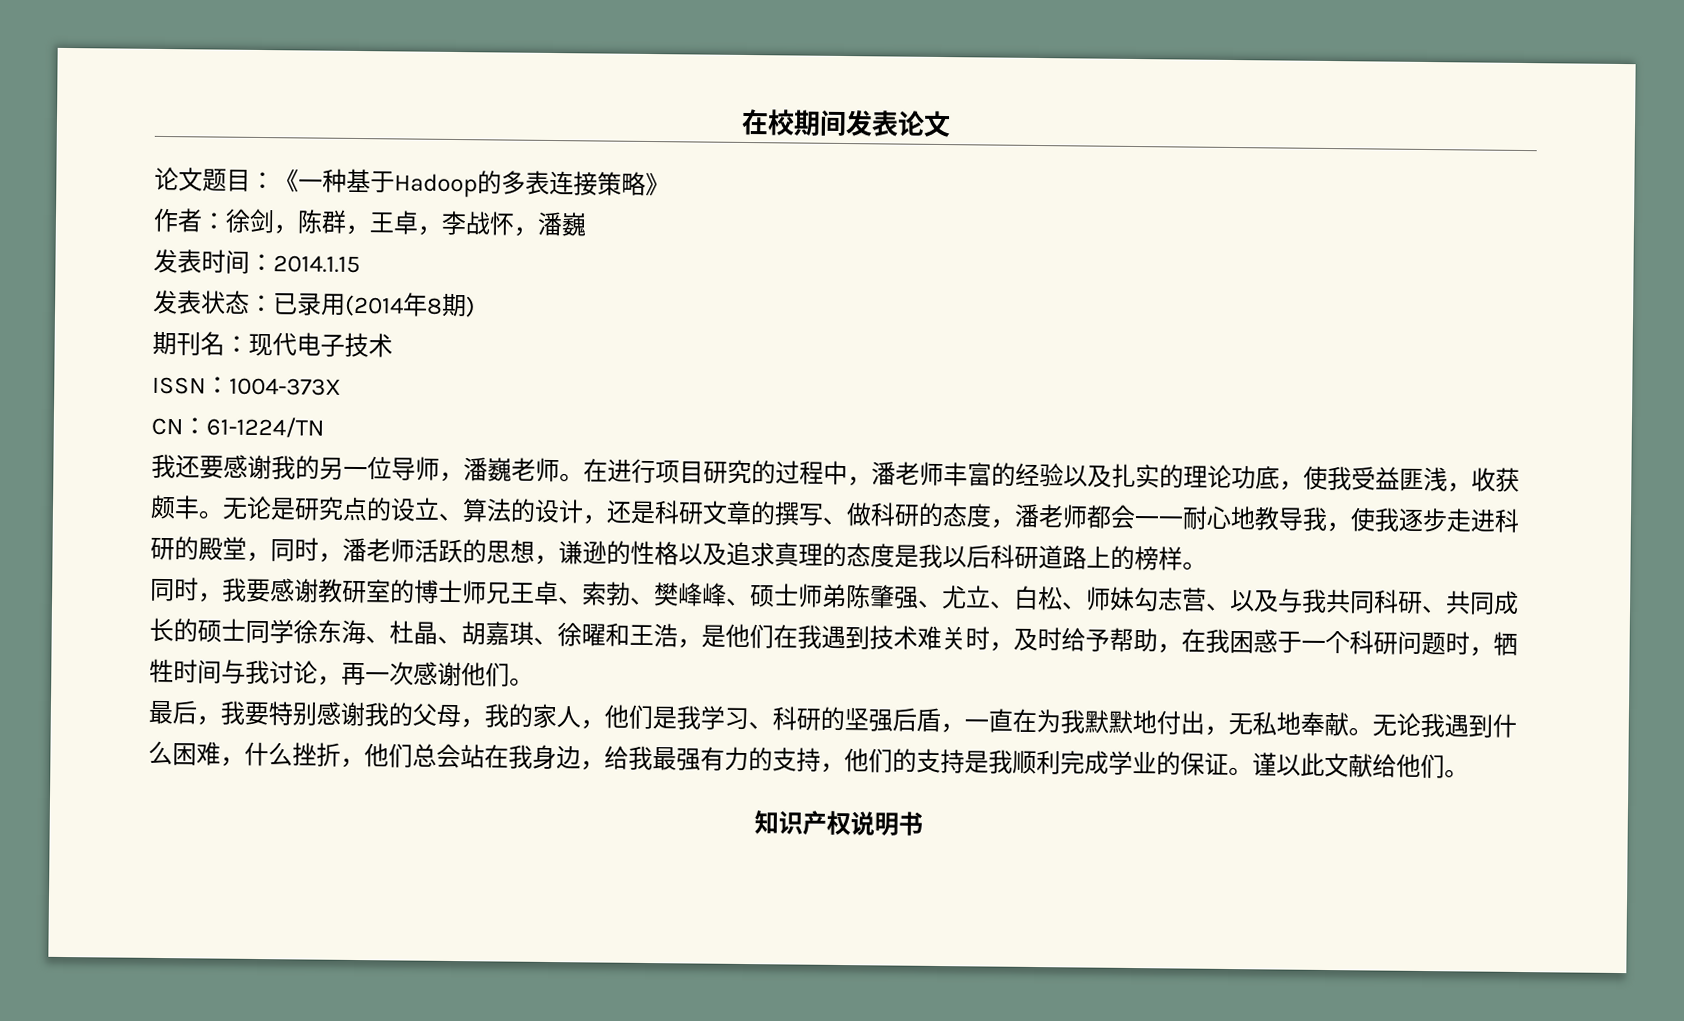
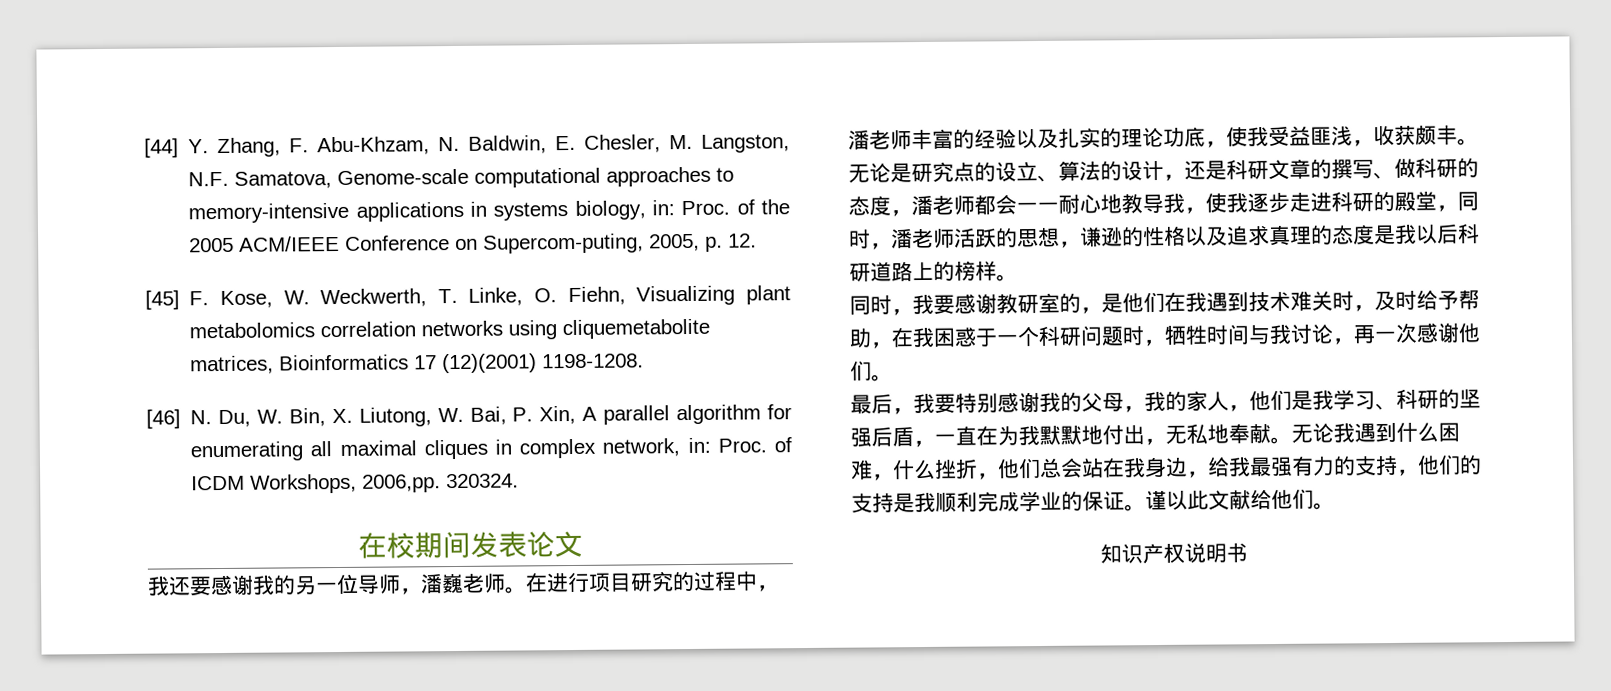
+ [44] Y. Zhang, F. Abu-Khzam, N. Baldwin, E. Chesler, M. Langston, N.F. Samatova, Genome-scale computational approaches to memory-intensive applications in systems biology, in: Proc. of the 2005 ACM/IEEE Conference on Supercom-puting, 2005, p. 12.
+ [45] F. Kose, W. Weckwerth, T. Linke, O. Fiehn, Visualizing plant metabolomics correlation networks using cliquemetabolite matrices, Bioinformatics 17 (12)(2001) 1198-1208.
+ [46] N. Du, W. Bin, X. Liutong, W. Bai, P. Xin, A parallel algorithm for enumerating all maximal cliques in complex network, in: Proc. of ICDM Workshops, 2006,pp. 320324.
  在校期间发表论文
- 论文题目：《一种基于Hadoop的多表连接策略》
- 作者：徐剑，陈群，王卓，李战怀，潘巍
- 发表时间：2014.1.15
- 发表状态：已录用(2014年8期)
- 期刊名：现代电子技术
- ISSN：1004-373X
- CN：61-1224/TN
- 同时，我要感谢教研室的博士师兄王卓、索勃、樊峰峰、硕士师弟陈肇强、尤立、白松、师妹勾志营、以及与我共同科研、共同成长的硕士同学徐东海、杜晶、胡嘉琪、徐曜和王浩，是他们在我遇到技术难关时，及时给予帮助，在我困惑于一个科研问题时，牺牲时间与我讨论，再一次感谢他们。
+ 同时，我要感谢教研室的，是他们在我遇到技术难关时，及时给予帮助，在我困惑于一个科研问题时，牺牲时间与我讨论，再一次感谢他们。

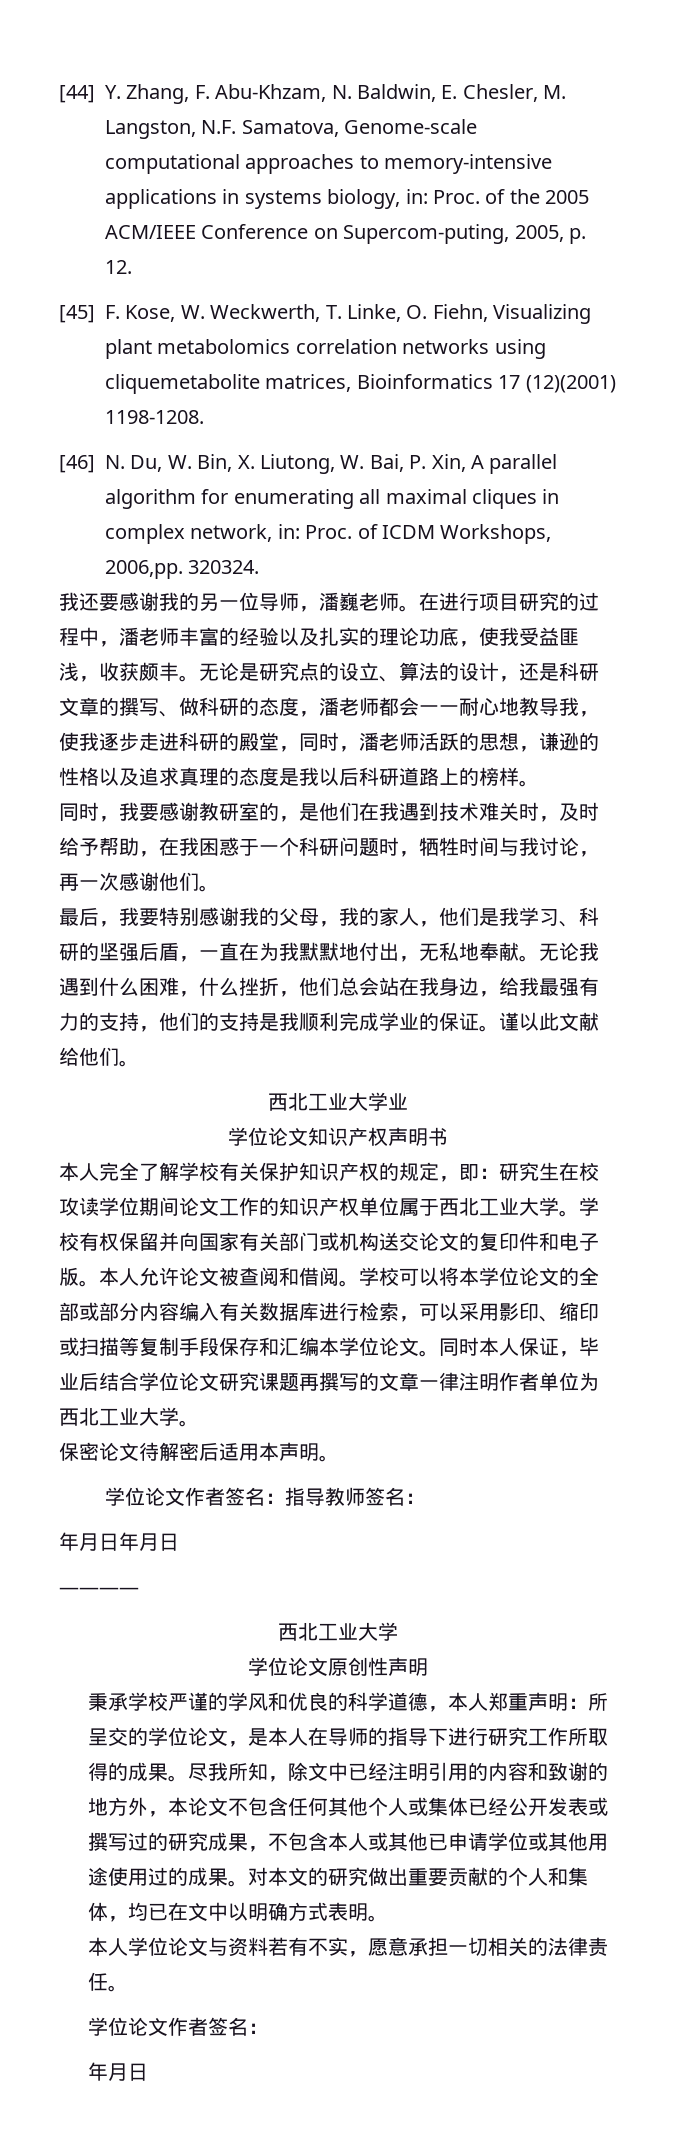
- 在校期间发表论文
- 知识产权说明书
+ 西北工业大学业
+ 学位论文知识产权声明书
+ 本人完全了解学校有关保护知识产权的规定，即：研究生在校攻读学位期间论文工作的知识产权单位属于西北工业大学。学校有权保留并向国家有关部门或机构送交论文的复印件和电子版。本人允许论文被查阅和借阅。学校可以将本学位论文的全部或部分内容编入有关数据库进行检索，可以采用影印、缩印或扫描等复制手段保存和汇编本学位论文。同时本人保证，毕业后结合学位论文研究课题再撰写的文章一律注明作者单位为西北工业大学。
+ 保密论文待解密后适用本声明。
+ 学位论文作者签名：指导教师签名：
+ 年月日年月日
+ ————
+ 西北工业大学
+ 学位论文原创性声明
+ 秉承学校严谨的学风和优良的科学道德，本人郑重声明：所呈交的学位论文，是本人在导师的指导下进行研究工作所取得的成果。尽我所知，除文中已经注明引用的内容和致谢的地方外，本论文不包含任何其他个人或集体已经公开发表或撰写过的研究成果，不包含本人或其他已申请学位或其他用途使用过的成果。对本文的研究做出重要贡献的个人和集体，均已在文中以明确方式表明。
+ 本人学位论文与资料若有不实，愿意承担一切相关的法律责任。
+ 学位论文作者签名：
+ 年月日

